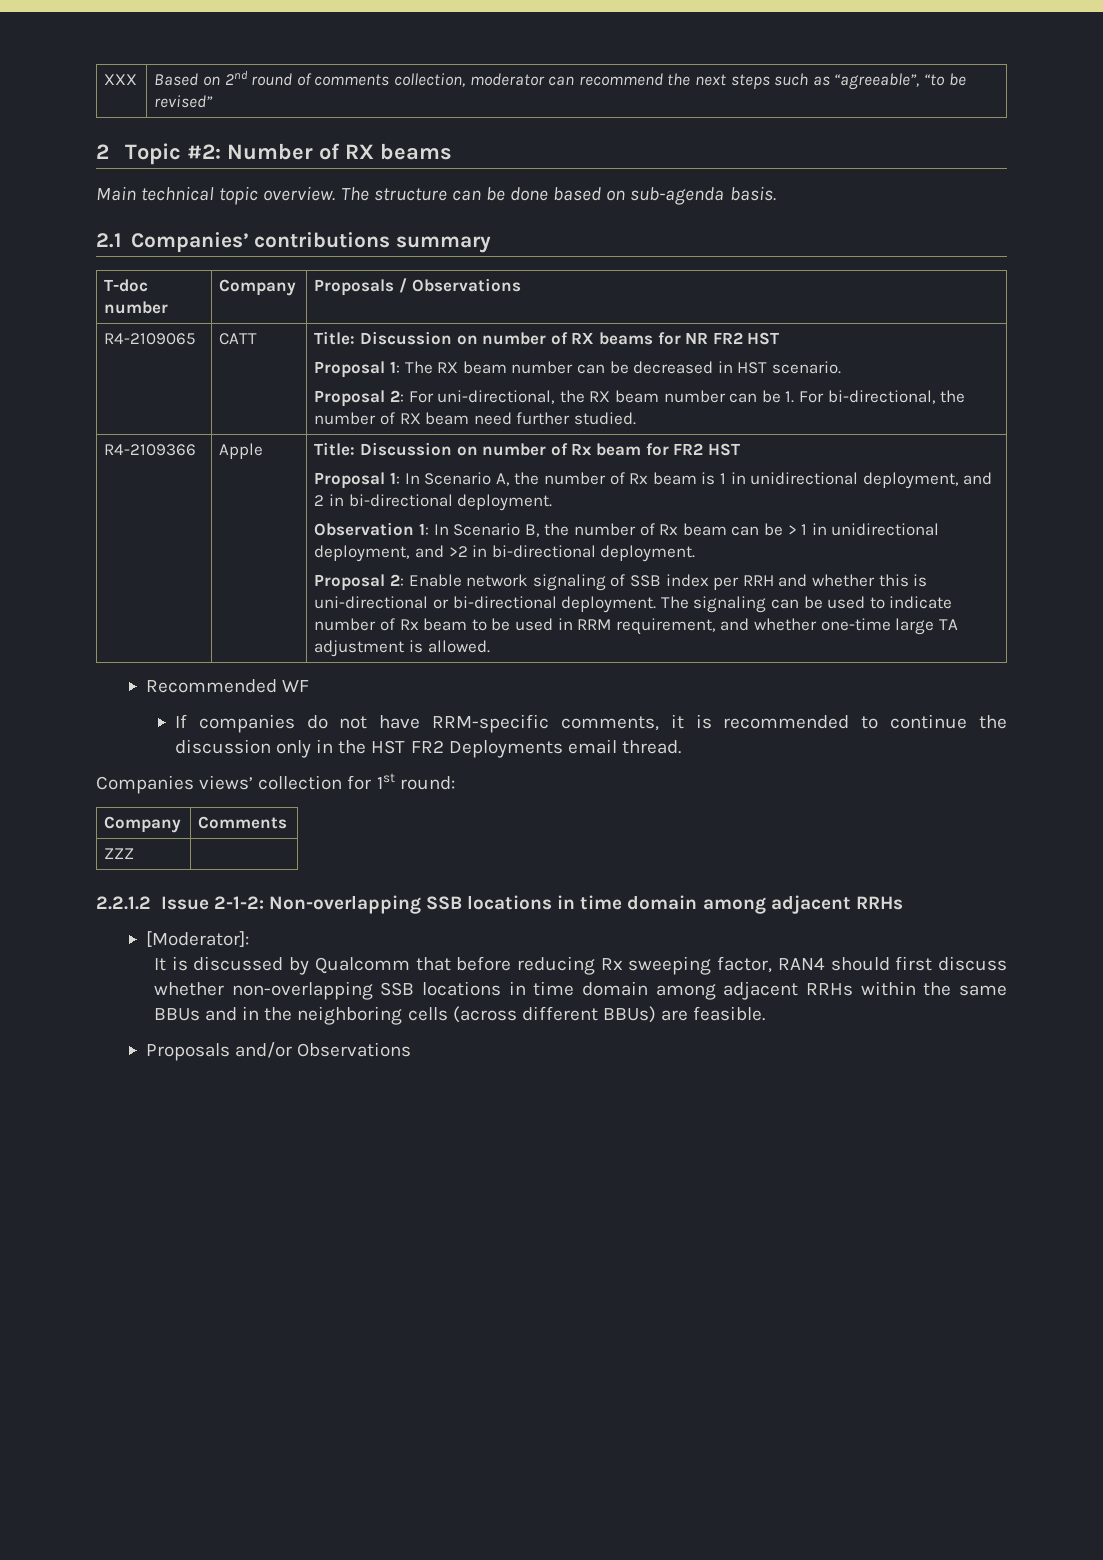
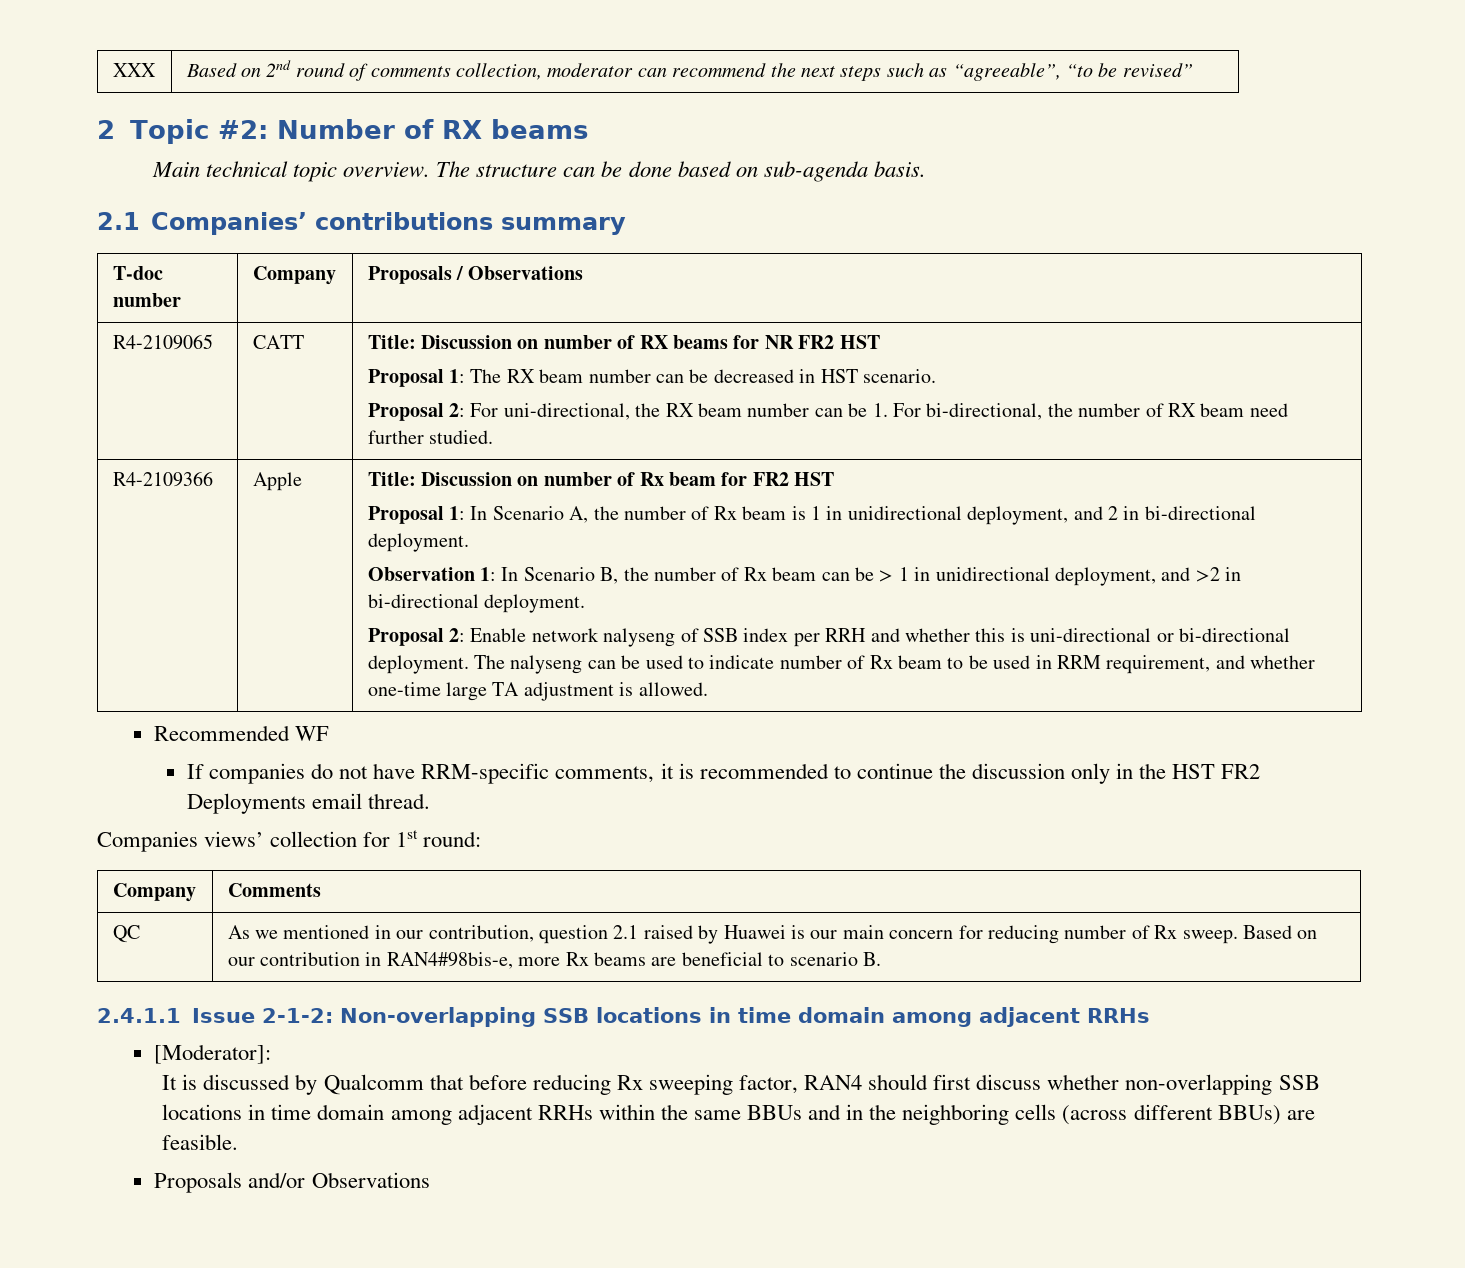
- Proposal 2: Enable network signaling of SSB index per RRH and whether this is uni-directional or bi-directional deployment.
+ Proposal 2: Enable network nalyseng of SSB index per RRH and whether this is uni-directional or bi-directional deployment.
- The signaling can be used to indicate number of Rx beam to be used in RRM requirement, and whether one-time large TA adjustment is allowed.
+ The nalyseng can be used to indicate number of Rx beam to be used in RRM requirement, and whether one-time large TA adjustment is allowed.
- ZZZ |
- 2.2.1.2 Issue 2-1-2: Non-overlapping SSB locations in time domain among adjacent RRHs
+ QC | As we mentioned in our contribution, question 2.1 raised by Huawei is our main concern for reducing number of Rx sweep. Based on our contribution in RAN4#98bis-e, more Rx beams are beneficial to scenario B.
+ 2.4.1.1 Issue 2-1-2: Non-overlapping SSB locations in time domain among adjacent RRHs

